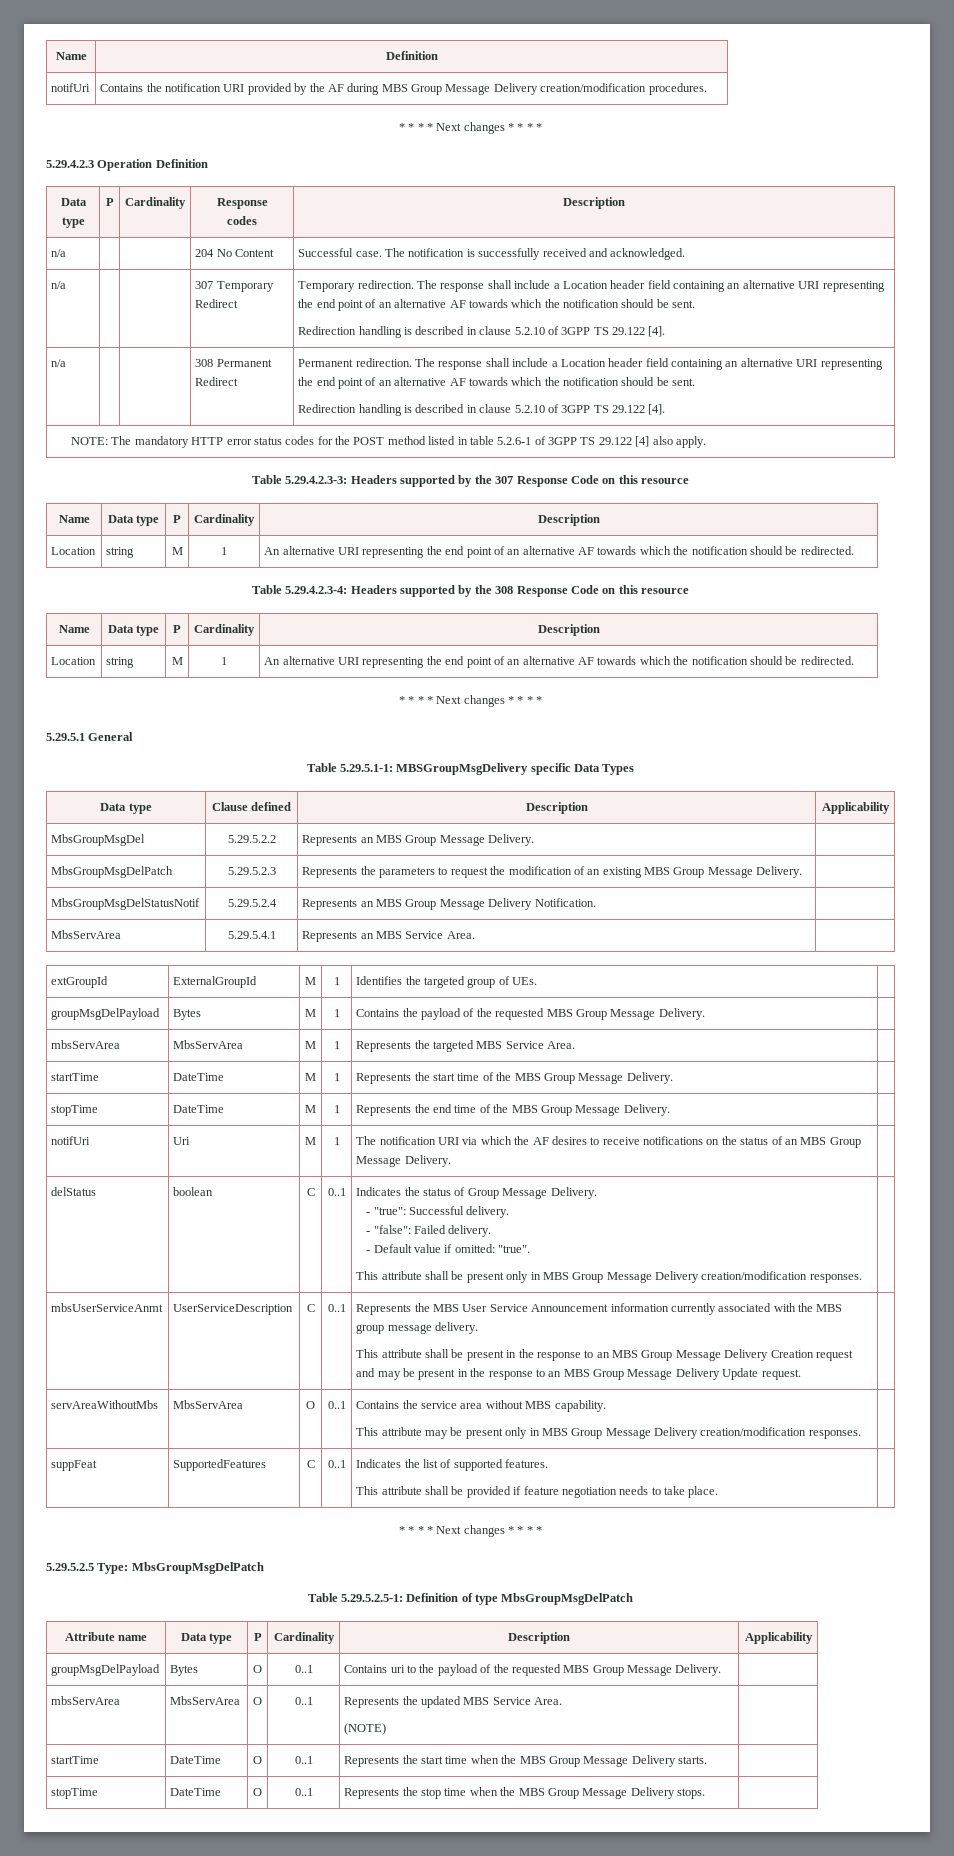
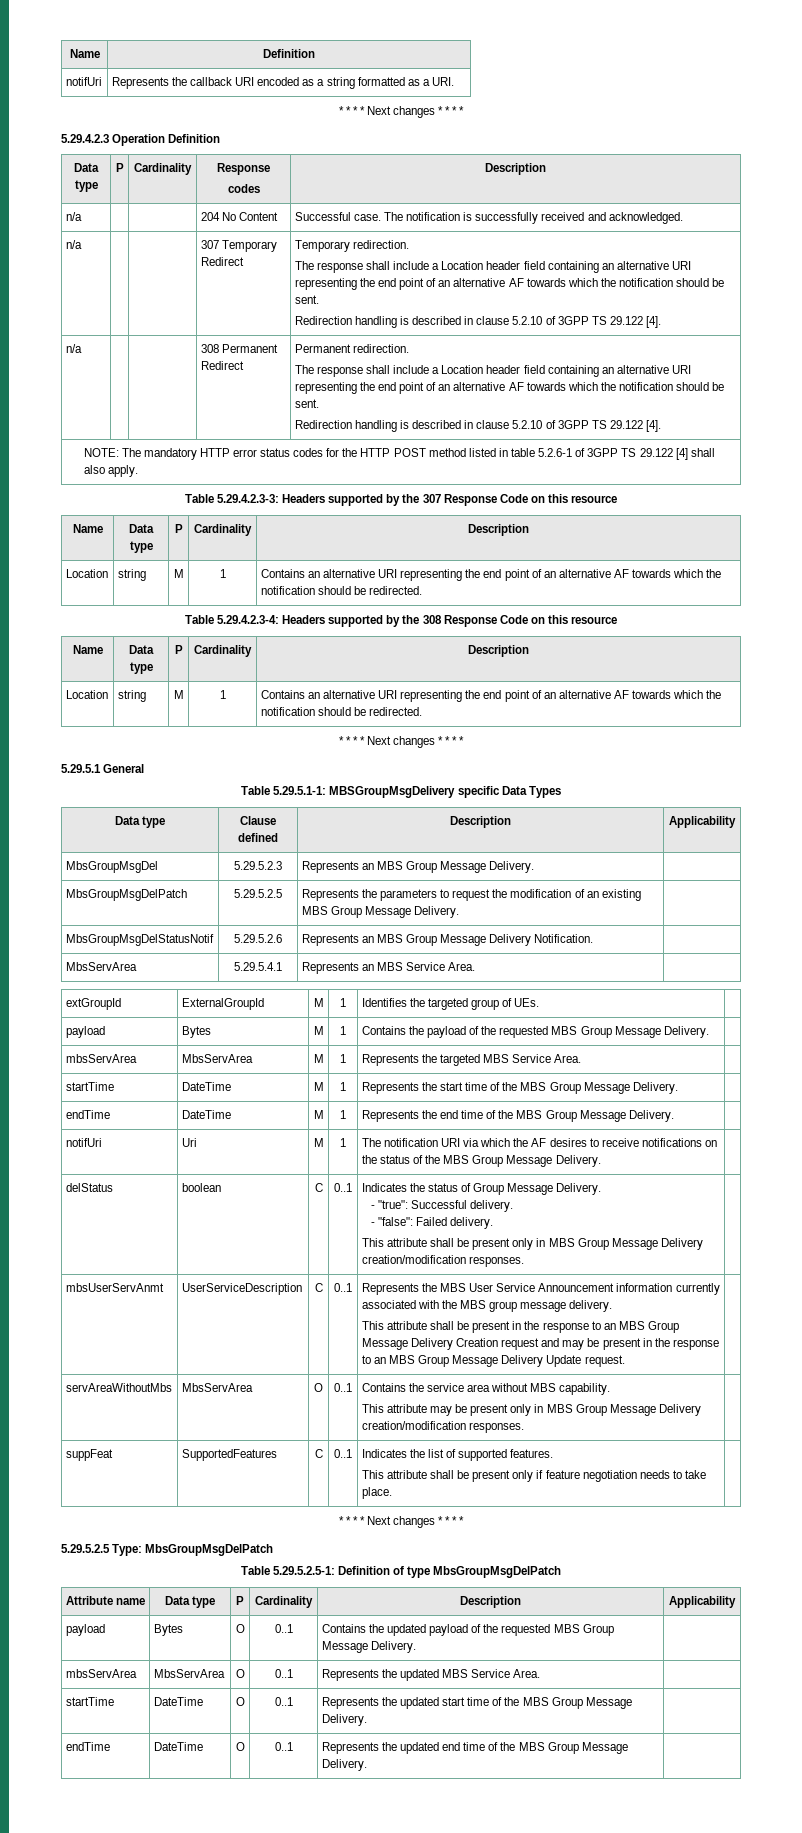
- notifUri | Contains the notification URI provided by the AF during MBS Group Message Delivery creation/modification procedures.
+ notifUri | Represents the callback URI encoded as a string formatted as a URI.
- Temporary redirection. The response shall include a Location header field containing an alternative URI representing the end point of an alternative AF towards which the notification should be sent.
+ Temporary redirection.
+ The response shall include a Location header field containing an alternative URI representing the end point of an alternative AF towards which the notification should be sent.
- Permanent redirection. The response shall include a Location header field containing an alternative URI representing the end point of an alternative AF towards which the notification should be sent.
+ Permanent redirection.
+ The response shall include a Location header field containing an alternative URI representing the end point of an alternative AF towards which the notification should be sent.
- NOTE: The mandatory HTTP error status codes for the POST method listed in table 5.2.6-1 of 3GPP TS 29.122 [4] also apply.
+ NOTE: The mandatory HTTP error status codes for the HTTP POST method listed in table 5.2.6-1 of 3GPP TS 29.122 [4] shall also apply.
  Table 5.29.4.2.3-3: Headers supported by the 307 Response Code on this resource
  Name | Data type | P | Cardinality | Description
- Location | string | M | 1 | An alternative URI representing the end point of an alternative AF towards which the notification should be redirected.
+ Location | string | M | 1 | Contains an alternative URI representing the end point of an alternative AF towards which the notification should be redirected.
  Table 5.29.4.2.3-4: Headers supported by the 308 Response Code on this resource
  Name | Data type | P | Cardinality | Description
- Location | string | M | 1 | An alternative URI representing the end point of an alternative AF towards which the notification should be redirected.
+ Location | string | M | 1 | Contains an alternative URI representing the end point of an alternative AF towards which the notification should be redirected.
- MbsGroupMsgDel | 5.29.5.2.2 | Represents an MBS Group Message Delivery. |
+ MbsGroupMsgDel | 5.29.5.2.3 | Represents an MBS Group Message Delivery. |
- MbsGroupMsgDelPatch | 5.29.5.2.3 | Represents the parameters to request the modification of an existing MBS Group Message Delivery. |
+ MbsGroupMsgDelPatch | 5.29.5.2.5 | Represents the parameters to request the modification of an existing MBS Group Message Delivery. |
- MbsGroupMsgDelStatusNotif | 5.29.5.2.4 | Represents an MBS Group Message Delivery Notification. |
+ MbsGroupMsgDelStatusNotif | 5.29.5.2.6 | Represents an MBS Group Message Delivery Notification. |
- groupMsgDelPayload | Bytes | M | 1 | Contains the payload of the requested MBS Group Message Delivery. |
+ payload | Bytes | M | 1 | Contains the payload of the requested MBS Group Message Delivery. |
- stopTime | DateTime | M | 1 | Represents the end time of the MBS Group Message Delivery. |
+ endTime | DateTime | M | 1 | Represents the end time of the MBS Group Message Delivery. |
- notifUri | Uri | M | 1 | The notification URI via which the AF desires to receive notifications on the status of an MBS Group Message Delivery. |
+ notifUri | Uri | M | 1 | The notification URI via which the AF desires to receive notifications on the status of the MBS Group Message Delivery. |
  delStatus | boolean | C | 0..1 | Indicates the status of Group Message Delivery.
  - "true": Successful delivery.
  - "false": Failed delivery.
- - Default value if omitted: "true".
- mbsUserServiceAnmt
+ mbsUserServAnmt
  suppFeat | SupportedFeatures | C | 0..1 | Indicates the list of supported features.
- This attribute shall be provided if feature negotiation needs to take place. |
+ This attribute shall be present only if feature negotiation needs to take place. |
- groupMsgDelPayload | Bytes | O | 0..1 | Contains uri to the payload of the requested MBS Group Message Delivery. |
+ payload | Bytes | O | 0..1 | Contains the updated payload of the requested MBS Group Message Delivery. |
- mbsServArea | MbsServArea | O | 0..1 | Represents the updated MBS Service Area.
- (NOTE) |
+ mbsServArea | MbsServArea | O | 0..1 | Represents the updated MBS Service Area. |
- startTime | DateTime | O | 0..1 | Represents the start time when the MBS Group Message Delivery starts. |
- stopTime | DateTime | O | 0..1 | Represents the stop time when the MBS Group Message Delivery stops. |
+ startTime | DateTime | O | 0..1 | Represents the updated start time of the MBS Group Message Delivery. |
+ endTime | DateTime | O | 0..1 | Represents the updated end time of the MBS Group Message Delivery. |

